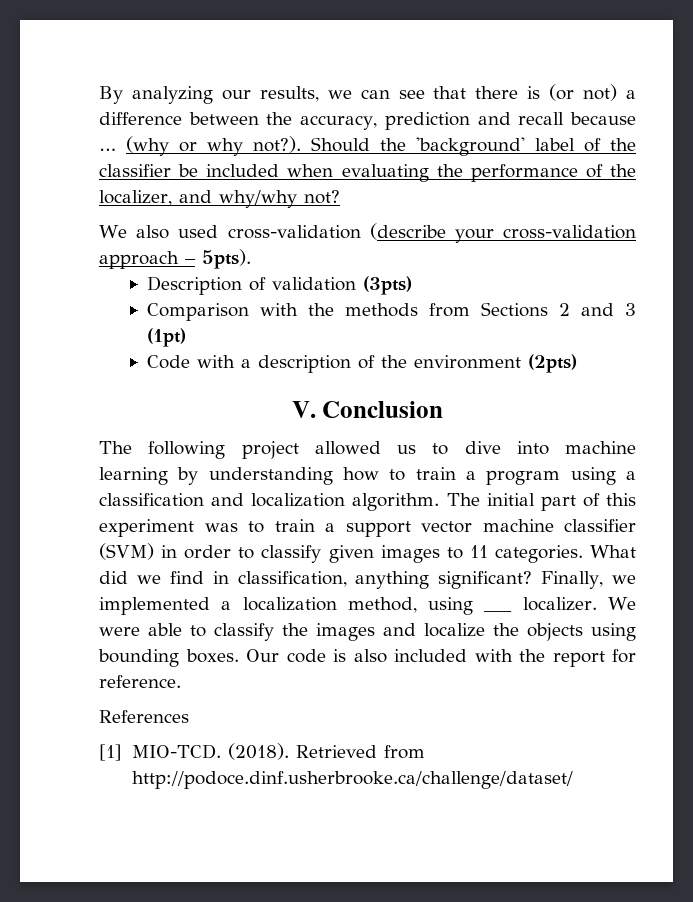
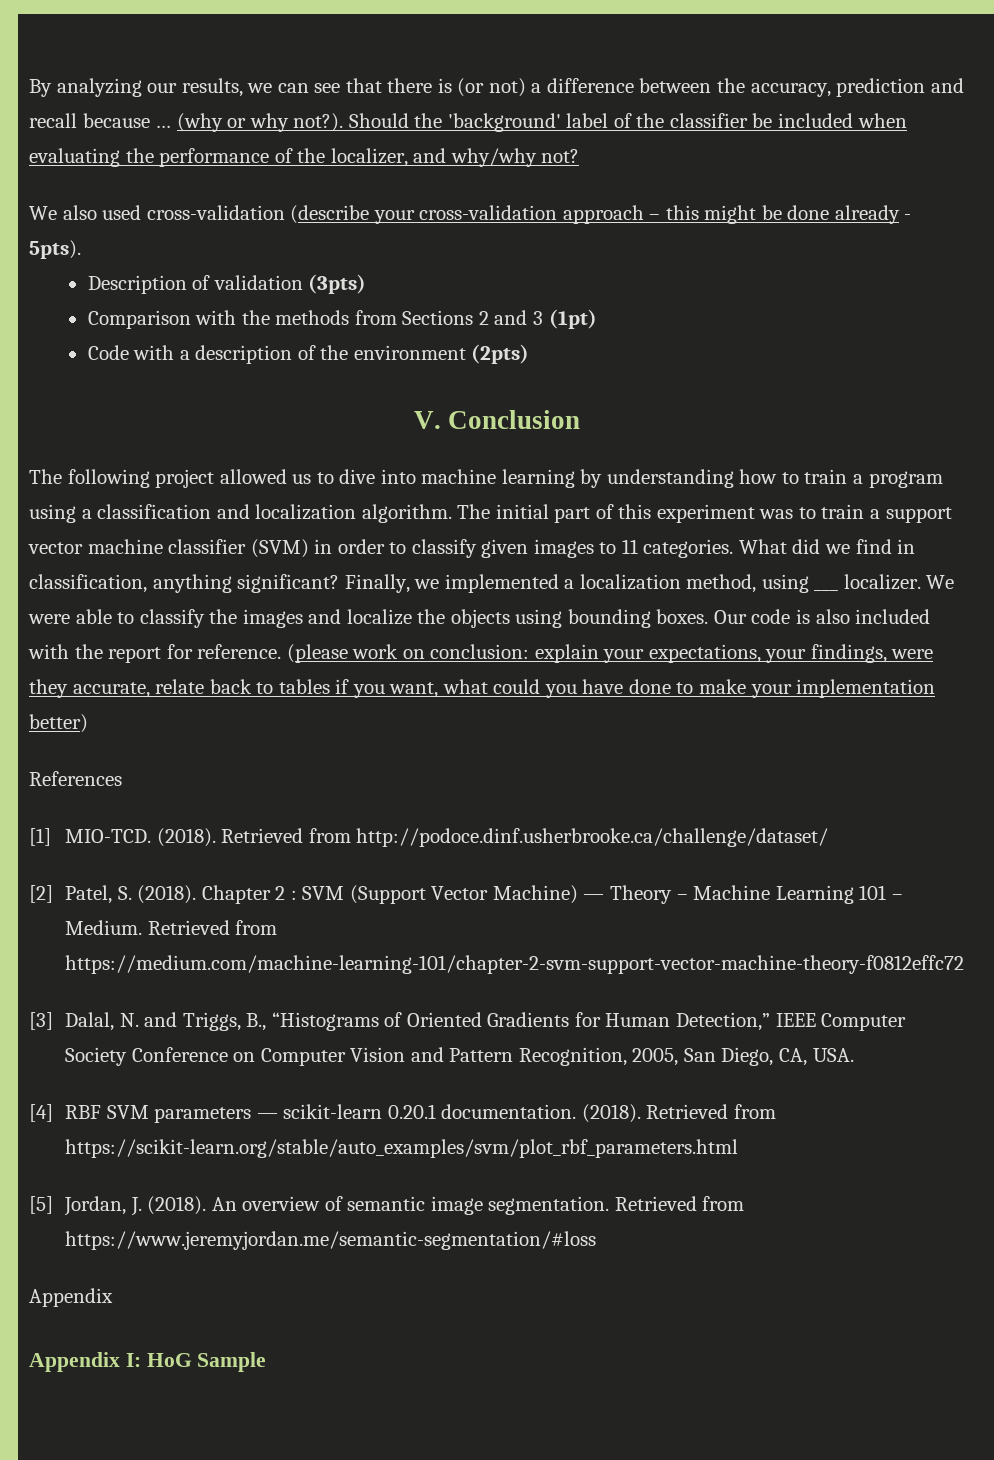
- We also used cross-validation (describe your cross-validation approach – 5pts).
+ We also used cross-validation (describe your cross-validation approach – this might be done already - 5pts).
+ (please work on conclusion: explain your expectations, your findings, were they accurate, relate back to tables if you want, what could you have done to make your implementation better)
+ [2] Patel, S. (2018). Chapter 2 : SVM (Support Vector Machine) — Theory – Machine Learning 101 – Medium. Retrieved from https://medium.com/machine-learning-101/chapter-2-svm-support-vector-machine-theory-f0812effc72
+ [3] Dalal, N. and Triggs, B., “Histograms of Oriented Gradients for Human Detection,” IEEE Computer Society Conference on Computer Vision and Pattern Recognition, 2005, San Diego, CA, USA.
+ [4] RBF SVM parameters — scikit-learn 0.20.1 documentation. (2018). Retrieved from https://scikit-learn.org/stable/auto_examples/svm/plot_rbf_parameters.html
+ [5] Jordan, J. (2018). An overview of semantic image segmentation. Retrieved from https://www.jeremyjordan.me/semantic-segmentation/#loss
+ Appendix
+ Appendix I: HoG Sample

